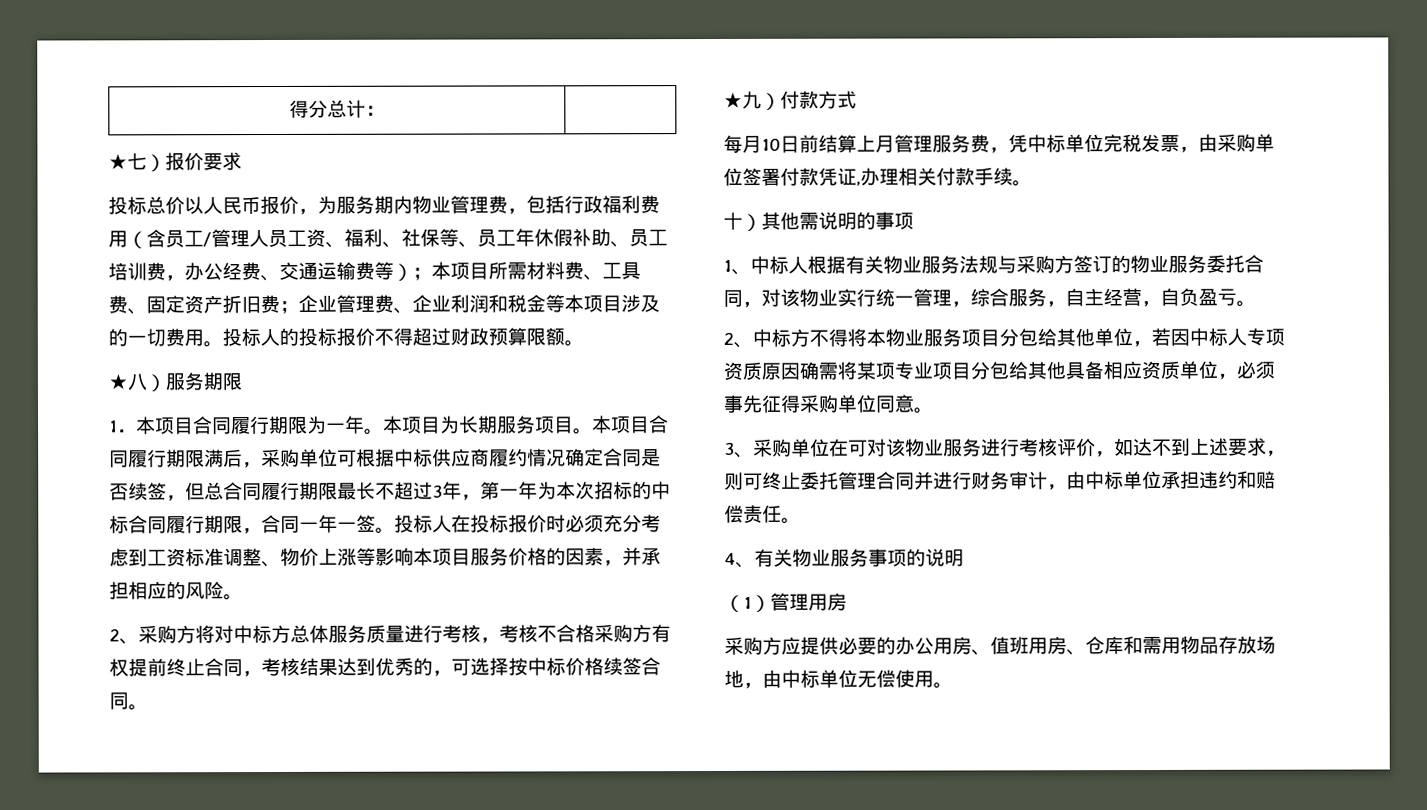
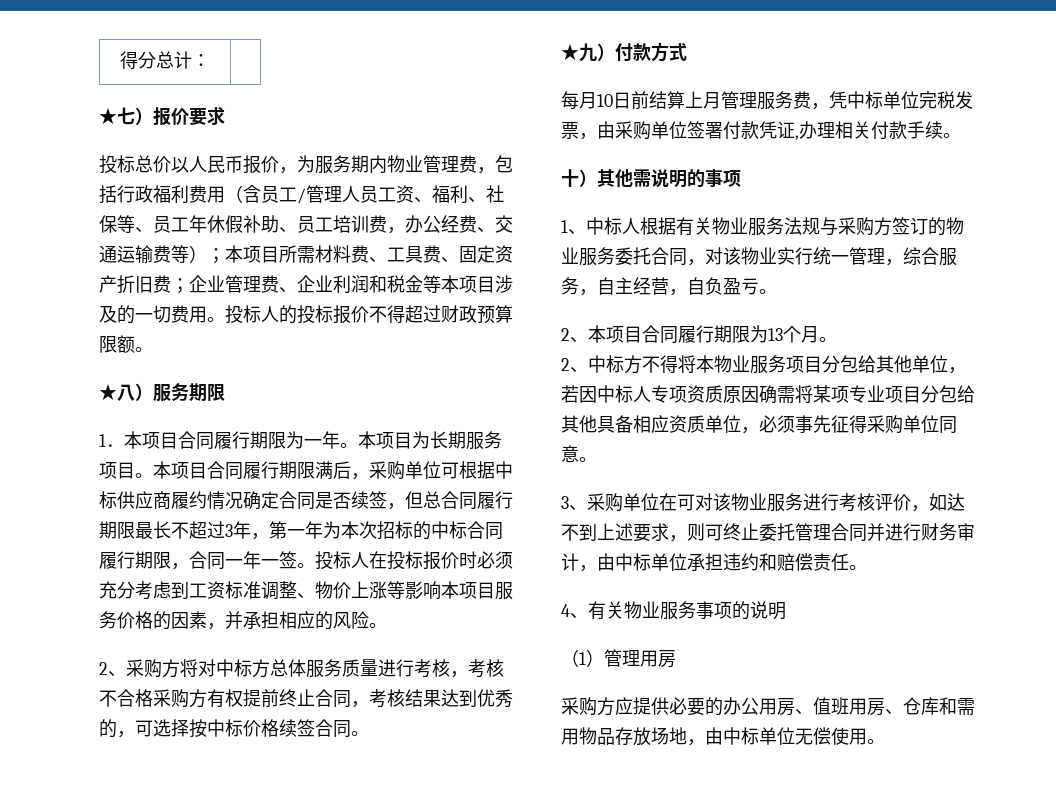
+ 2、本项目合同履行期限为13个月。

